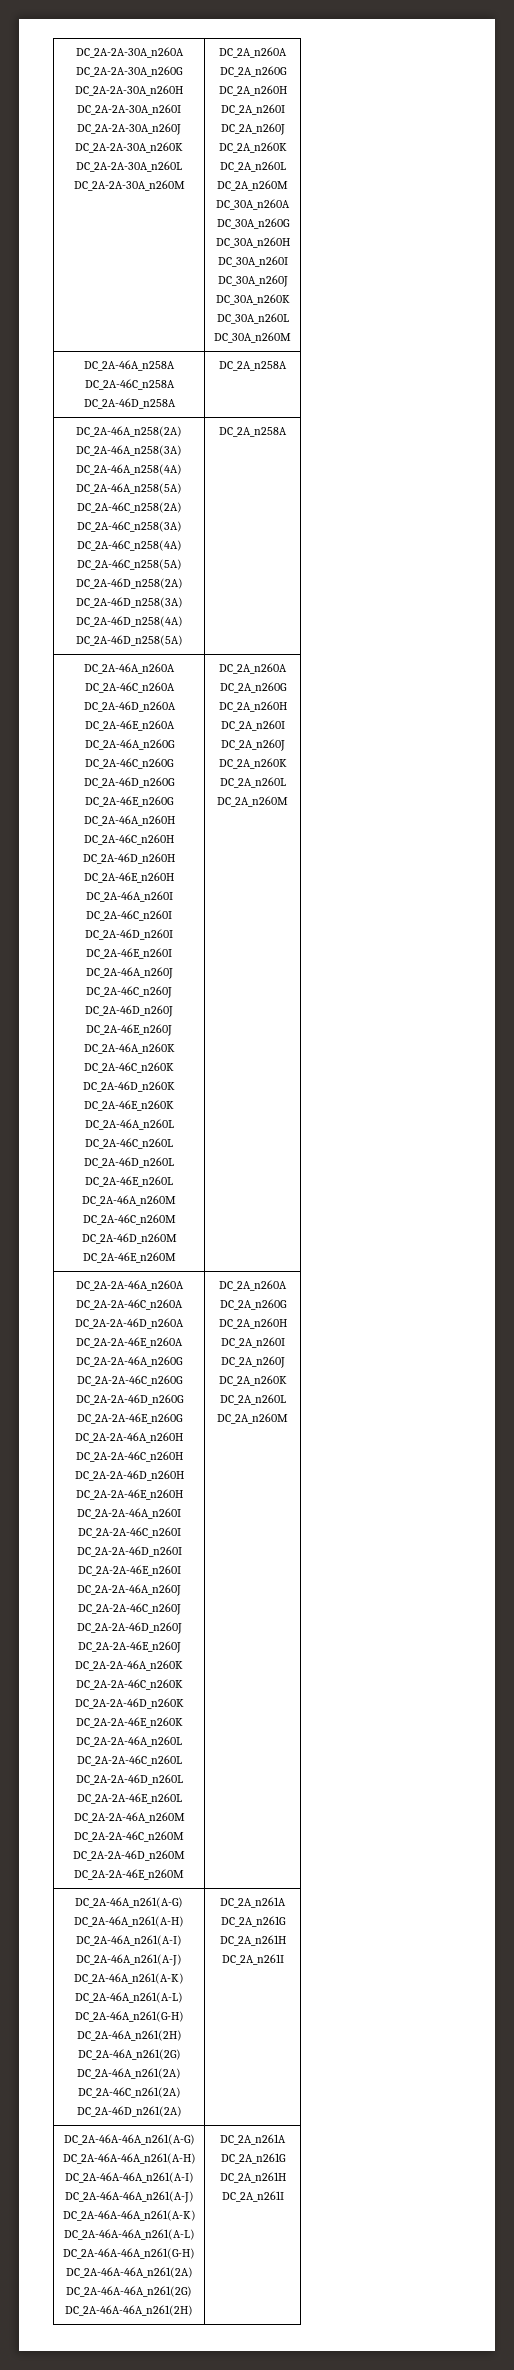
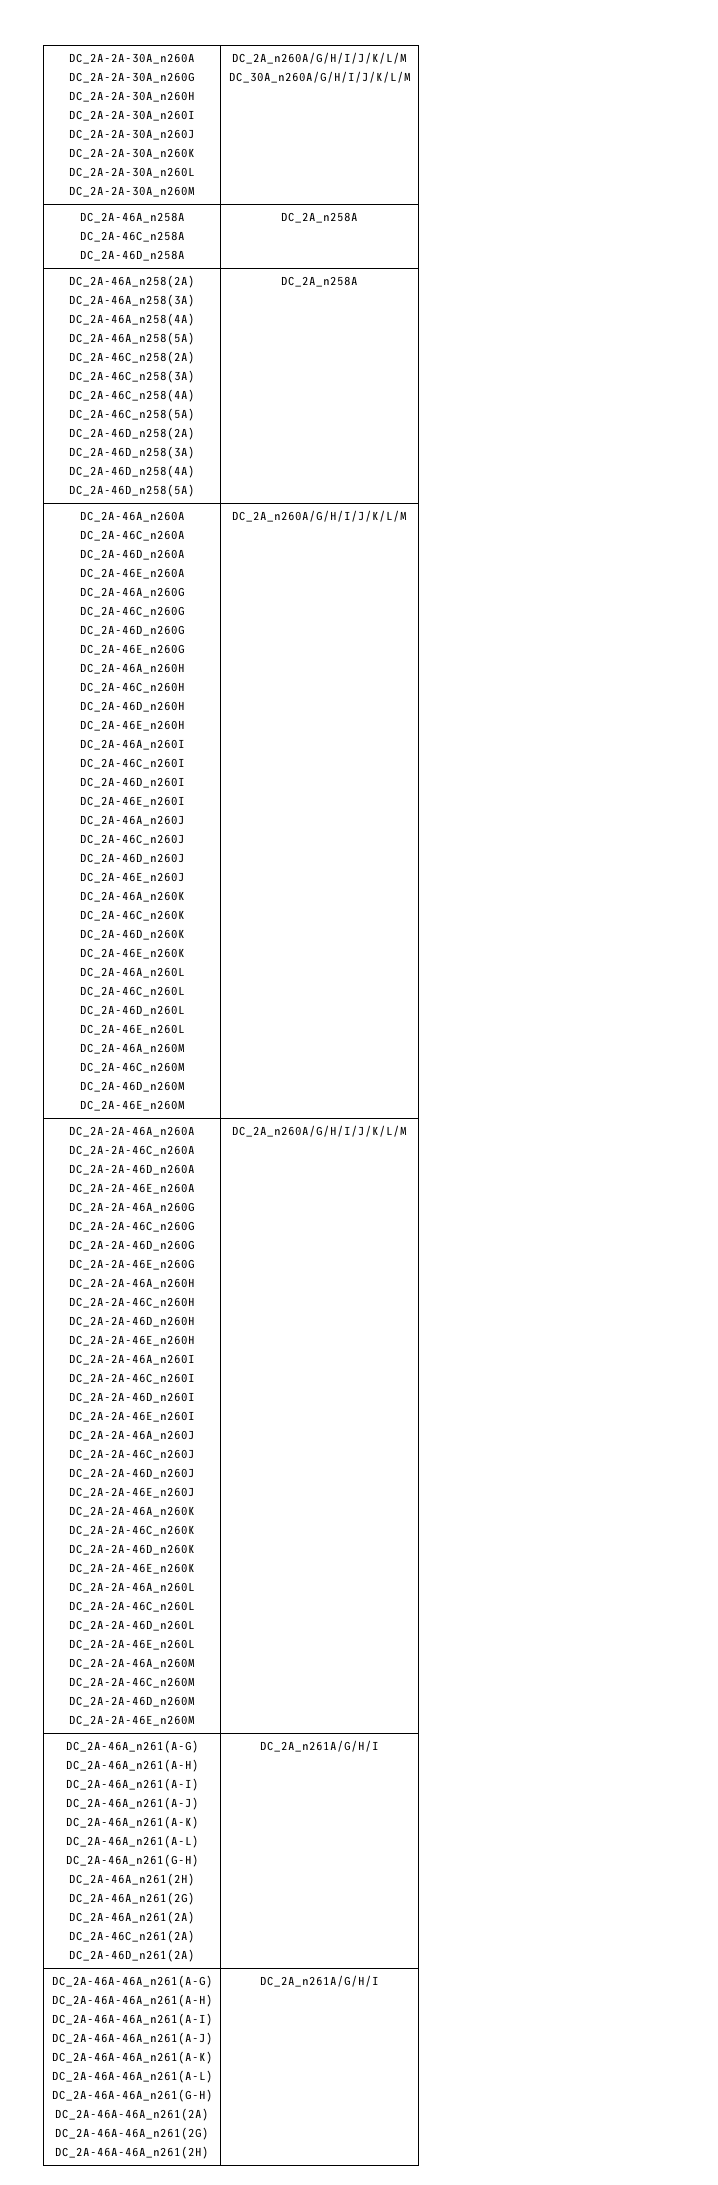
  DC_2A-2A-30A_n260A
  DC_2A-2A-30A_n260G
  DC_2A-2A-30A_n260H
  DC_2A-2A-30A_n260I
  DC_2A-2A-30A_n260J
  DC_2A-2A-30A_n260K
  DC_2A-2A-30A_n260L
- DC_2A-2A-30A_n260M | DC_2A_n260A
- DC_2A_n260G
- DC_2A_n260H
- DC_2A_n260I
- DC_2A_n260J
- DC_2A_n260K
- DC_2A_n260L
- DC_2A_n260M
- DC_30A_n260A
- DC_30A_n260G
- DC_30A_n260H
- DC_30A_n260I
- DC_30A_n260J
- DC_30A_n260K
- DC_30A_n260L
- DC_30A_n260M
+ DC_2A-2A-30A_n260M | DC_2A_n260A/G/H/I/J/K/L/M
+ DC_30A_n260A/G/H/I/J/K/L/M
  DC_2A-46A_n260A
  DC_2A-46C_n260A
  DC_2A-46D_n260A
  DC_2A-46E_n260A
  DC_2A-46A_n260G
  DC_2A-46C_n260G
  DC_2A-46D_n260G
  DC_2A-46E_n260G
  DC_2A-46A_n260H
  DC_2A-46C_n260H
  DC_2A-46D_n260H
  DC_2A-46E_n260H
  DC_2A-46A_n260I
  DC_2A-46C_n260I
  DC_2A-46D_n260I
  DC_2A-46E_n260I
  DC_2A-46A_n260J
  DC_2A-46C_n260J
  DC_2A-46D_n260J
  DC_2A-46E_n260J
  DC_2A-46A_n260K
  DC_2A-46C_n260K
  DC_2A-46D_n260K
  DC_2A-46E_n260K
  DC_2A-46A_n260L
  DC_2A-46C_n260L
  DC_2A-46D_n260L
  DC_2A-46E_n260L
  DC_2A-46A_n260M
  DC_2A-46C_n260M
  DC_2A-46D_n260M
- DC_2A-46E_n260M | DC_2A_n260A
- DC_2A_n260G
- DC_2A_n260H
- DC_2A_n260I
- DC_2A_n260J
- DC_2A_n260K
- DC_2A_n260L
- DC_2A_n260M
+ DC_2A-46E_n260M | DC_2A_n260A/G/H/I/J/K/L/M
  DC_2A-2A-46A_n260A
  DC_2A-2A-46C_n260A
  DC_2A-2A-46D_n260A
  DC_2A-2A-46E_n260A
  DC_2A-2A-46A_n260G
  DC_2A-2A-46C_n260G
  DC_2A-2A-46D_n260G
  DC_2A-2A-46E_n260G
  DC_2A-2A-46A_n260H
  DC_2A-2A-46C_n260H
  DC_2A-2A-46D_n260H
  DC_2A-2A-46E_n260H
  DC_2A-2A-46A_n260I
  DC_2A-2A-46C_n260I
  DC_2A-2A-46D_n260I
  DC_2A-2A-46E_n260I
  DC_2A-2A-46A_n260J
  DC_2A-2A-46C_n260J
  DC_2A-2A-46D_n260J
  DC_2A-2A-46E_n260J
  DC_2A-2A-46A_n260K
  DC_2A-2A-46C_n260K
  DC_2A-2A-46D_n260K
  DC_2A-2A-46E_n260K
  DC_2A-2A-46A_n260L
  DC_2A-2A-46C_n260L
  DC_2A-2A-46D_n260L
  DC_2A-2A-46E_n260L
  DC_2A-2A-46A_n260M
  DC_2A-2A-46C_n260M
  DC_2A-2A-46D_n260M
- DC_2A-2A-46E_n260M | DC_2A_n260A
- DC_2A_n260G
- DC_2A_n260H
- DC_2A_n260I
- DC_2A_n260J
- DC_2A_n260K
- DC_2A_n260L
- DC_2A_n260M
+ DC_2A-2A-46E_n260M | DC_2A_n260A/G/H/I/J/K/L/M
  DC_2A-46A_n261(A-G)
  DC_2A-46A_n261(A-H)
  DC_2A-46A_n261(A-I)
  DC_2A-46A_n261(A-J)
  DC_2A-46A_n261(A-K)
  DC_2A-46A_n261(A-L)
  DC_2A-46A_n261(G-H)
  DC_2A-46A_n261(2H)
  DC_2A-46A_n261(2G)
  DC_2A-46A_n261(2A)
  DC_2A-46C_n261(2A)
- DC_2A-46D_n261(2A) | DC_2A_n261A
- DC_2A_n261G
- DC_2A_n261H
- DC_2A_n261I
+ DC_2A-46D_n261(2A) | DC_2A_n261A/G/H/I
  DC_2A-46A-46A_n261(A-G)
  DC_2A-46A-46A_n261(A-H)
  DC_2A-46A-46A_n261(A-I)
  DC_2A-46A-46A_n261(A-J)
  DC_2A-46A-46A_n261(A-K)
  DC_2A-46A-46A_n261(A-L)
  DC_2A-46A-46A_n261(G-H)
  DC_2A-46A-46A_n261(2A)
  DC_2A-46A-46A_n261(2G)
- DC_2A-46A-46A_n261(2H) | DC_2A_n261A
- DC_2A_n261G
- DC_2A_n261H
- DC_2A_n261I
+ DC_2A-46A-46A_n261(2H) | DC_2A_n261A/G/H/I

